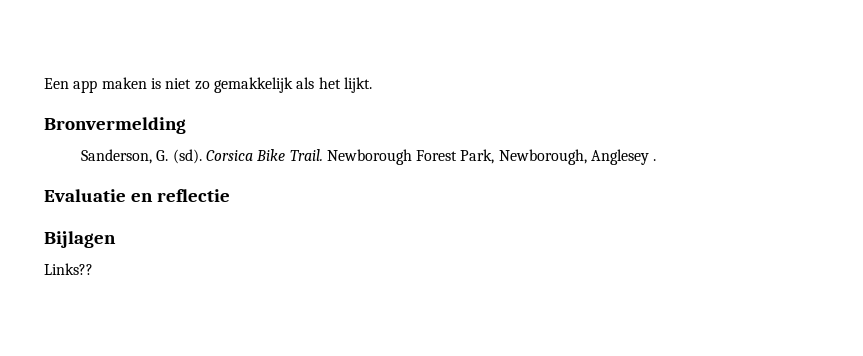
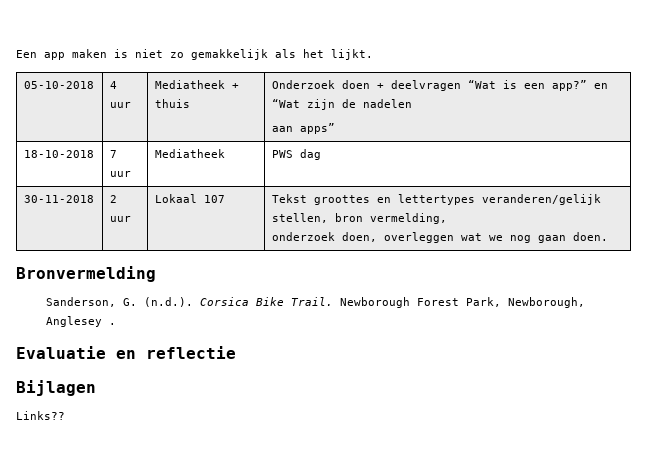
+ 05-10-2018 | 4 uur | Mediatheek + thuis | Onderzoek doen + deelvragen “Wat is een app?” en “Wat zijn de nadelen
+ aan apps”
+ 18-10-2018 | 7 uur | Mediatheek | PWS dag
+ 30-11-2018 | 2 uur | Lokaal 107 | Tekst groottes en lettertypes veranderen/gelijk stellen, bron vermelding,
+ onderzoek doen, overleggen wat we nog gaan doen.
- Sanderson, G. (sd). Corsica Bike Trail.
+ Sanderson, G. (n.d.). Corsica Bike Trail.

